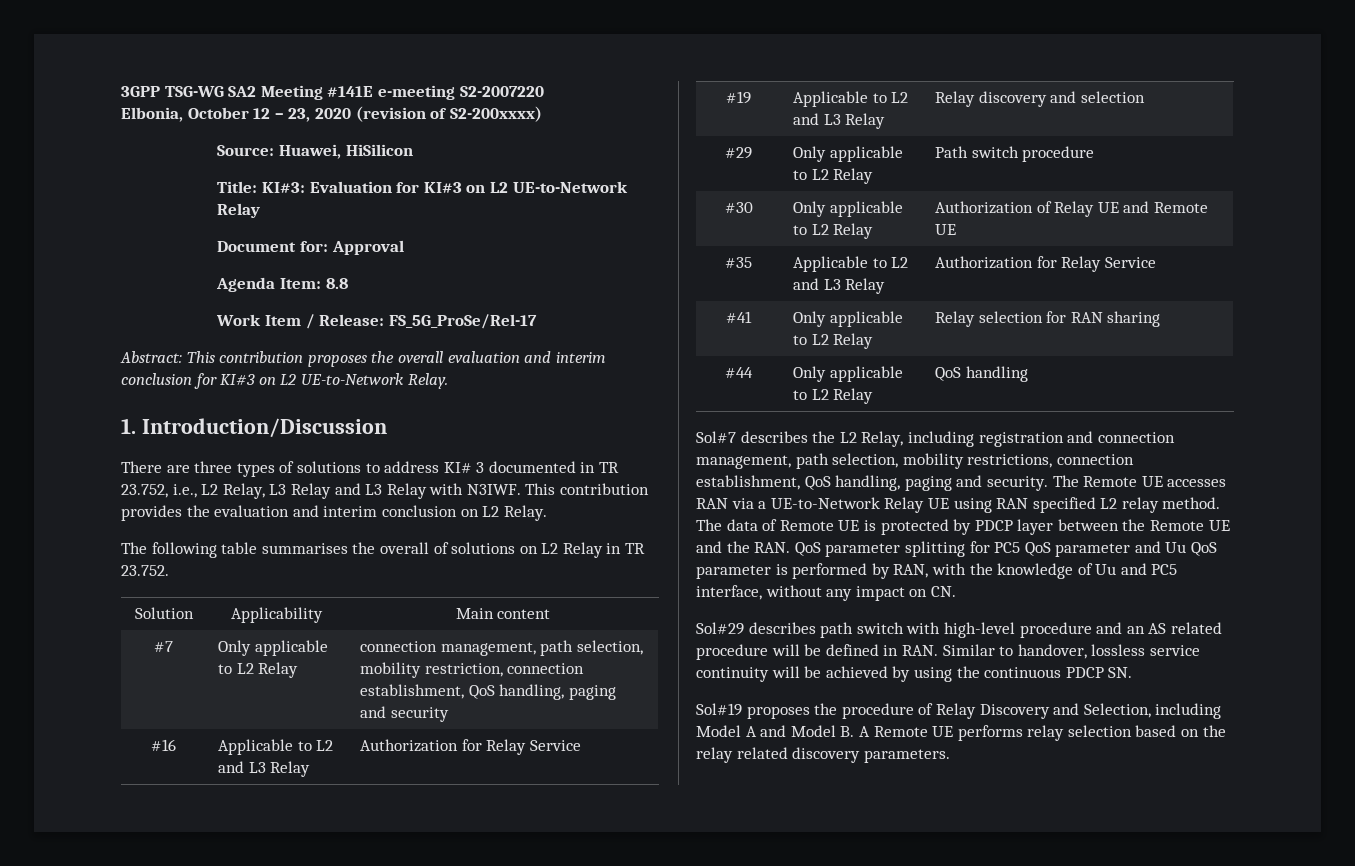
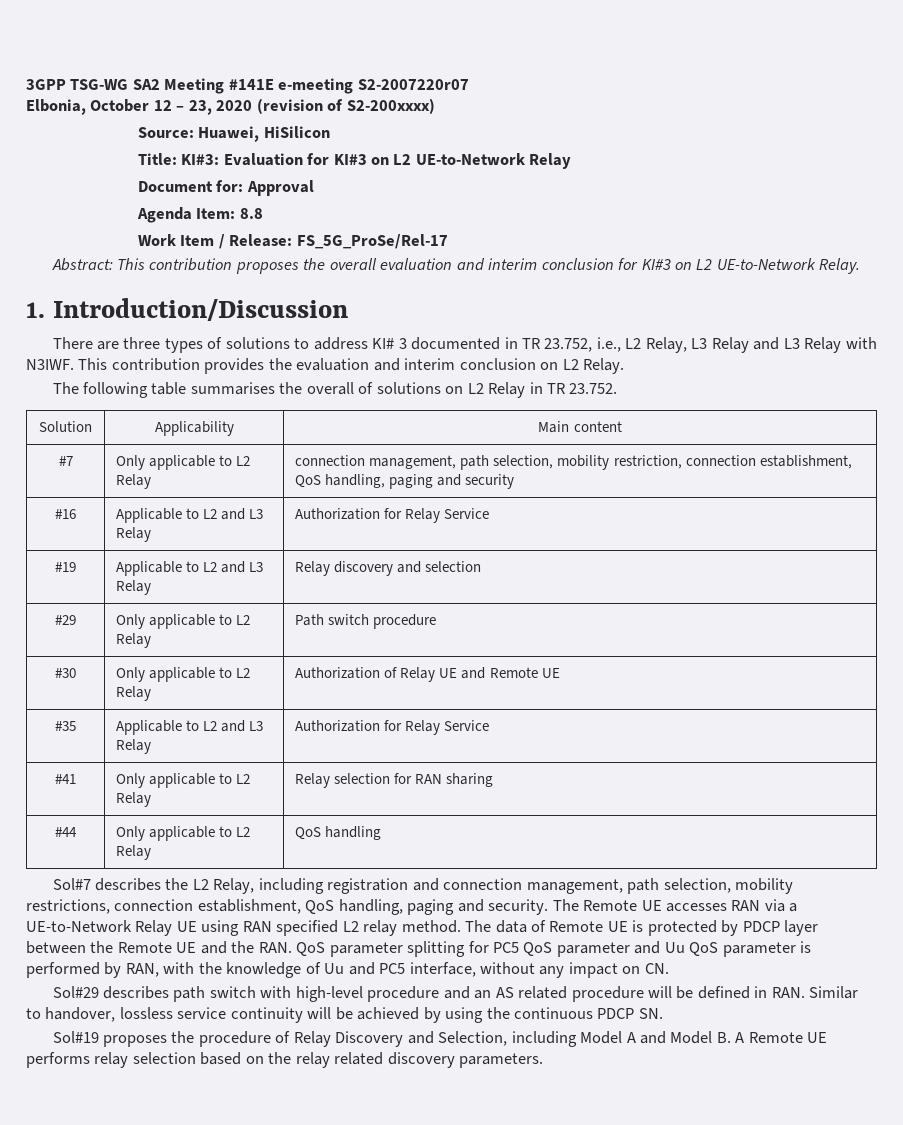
- 3GPP TSG-WG SA2 Meeting #141E e-meeting S2-2007220
+ 3GPP TSG-WG SA2 Meeting #141E e-meeting S2-2007220r07

